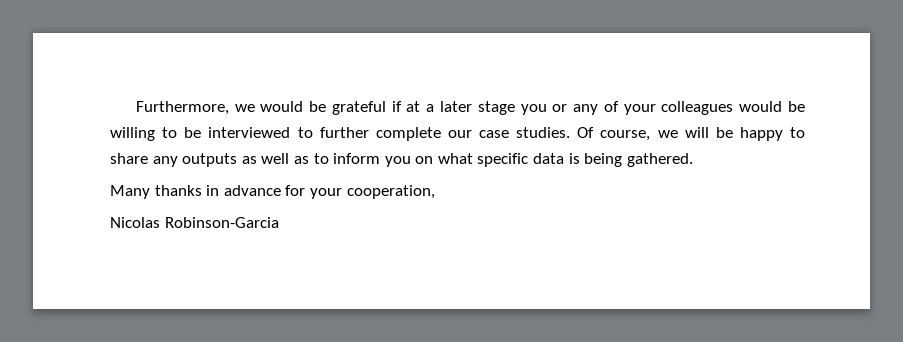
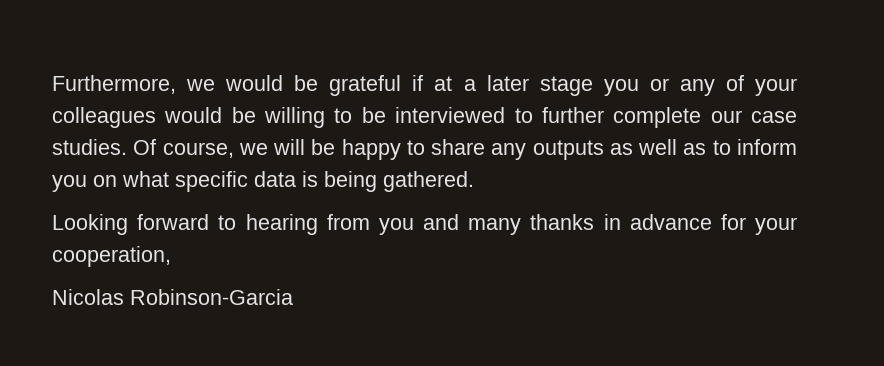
- Many thanks in advance for your cooperation,
+ Looking forward to hearing from you and many thanks in advance for your cooperation,

